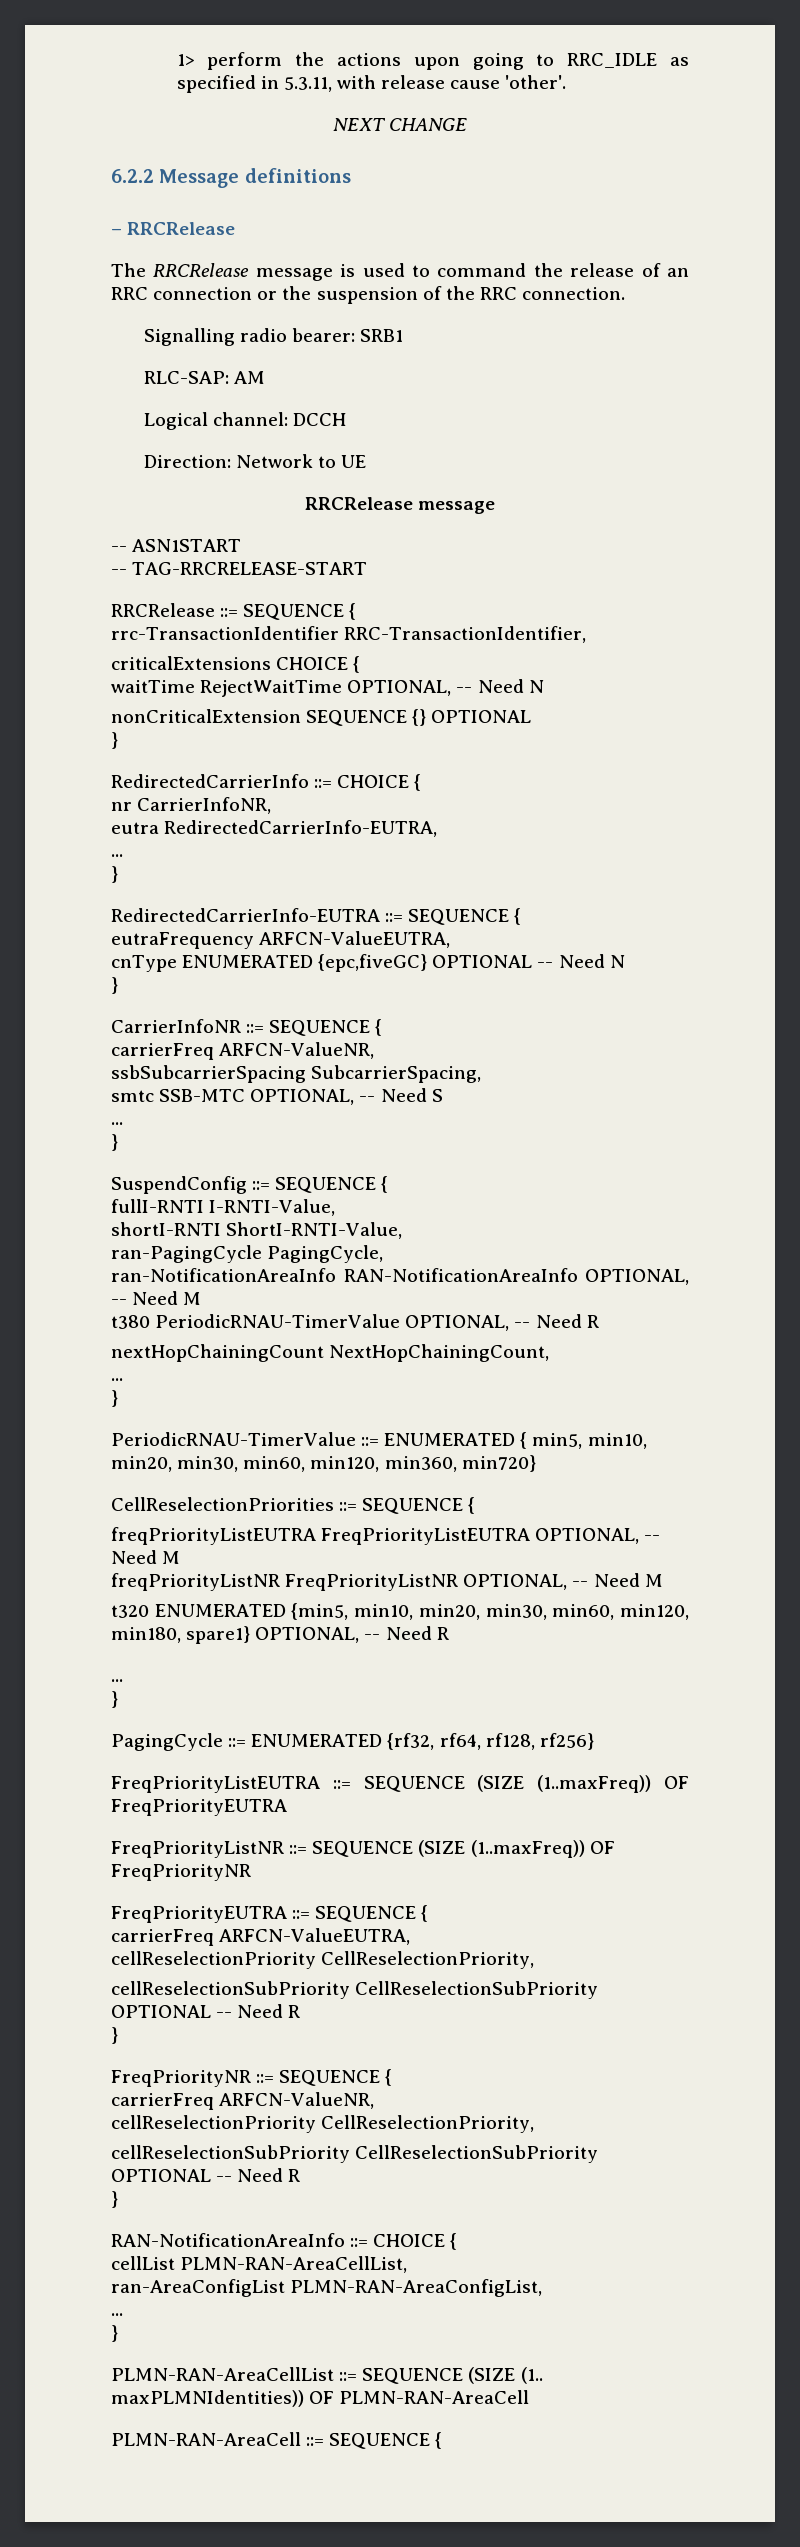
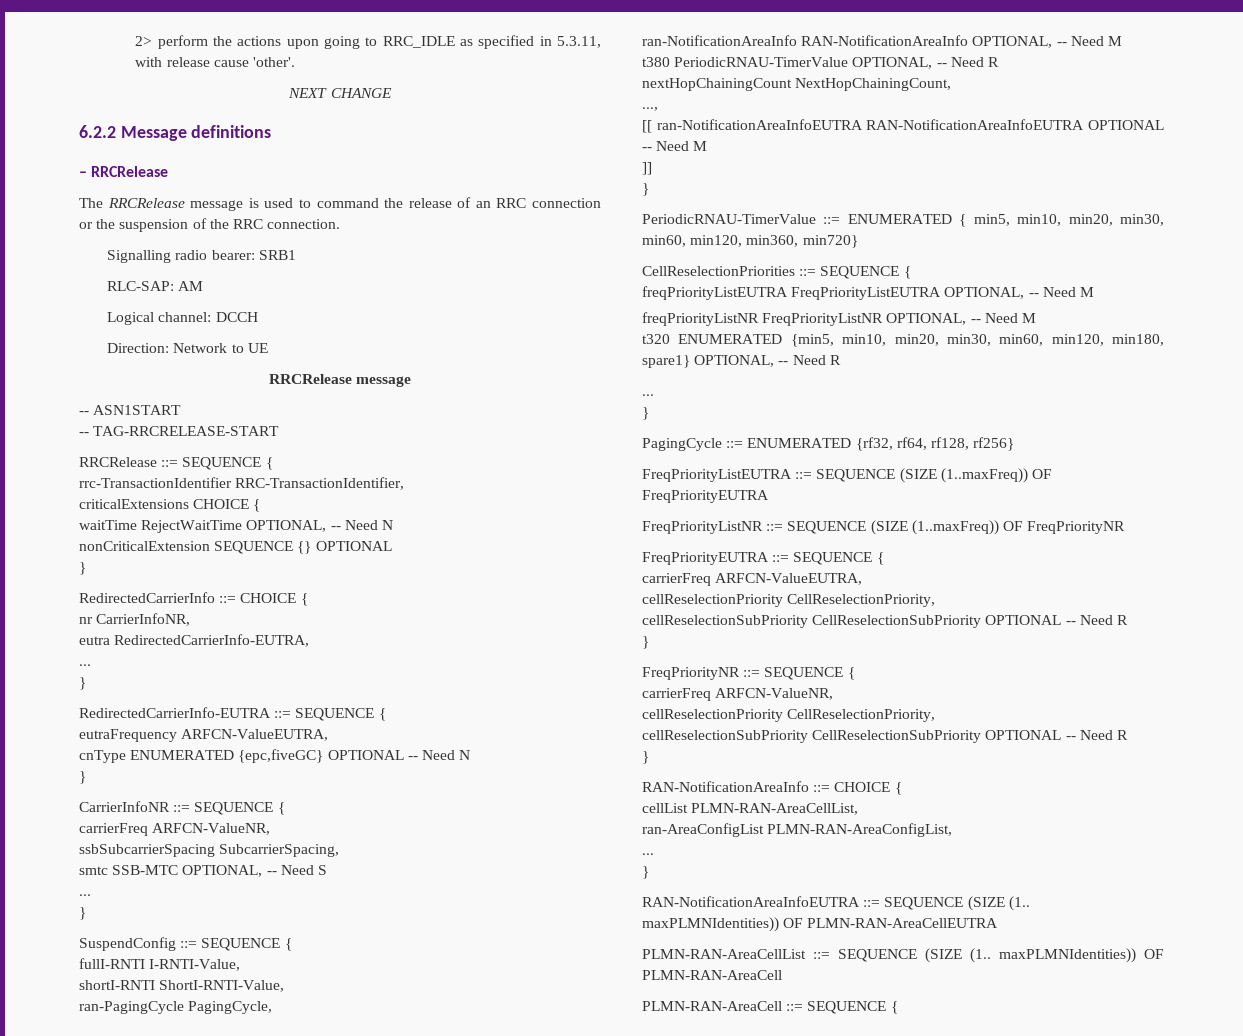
- 1> perform the actions upon going to RRC_IDLE as specified in 5.3.11, with release cause 'other'.
+ 2> perform the actions upon going to RRC_IDLE as specified in 5.3.11, with release cause 'other'.
  nextHopChainingCount NextHopChainingCount,
- ...
+ ...,
+ [[ ran-NotificationAreaInfoEUTRA RAN-NotificationAreaInfoEUTRA OPTIONAL -- Need M
+ ]]
+ RAN-NotificationAreaInfoEUTRA ::= SEQUENCE (SIZE (1.. maxPLMNIdentities)) OF PLMN-RAN-AreaCellEUTRA

